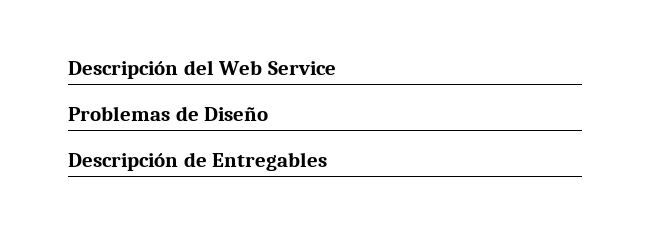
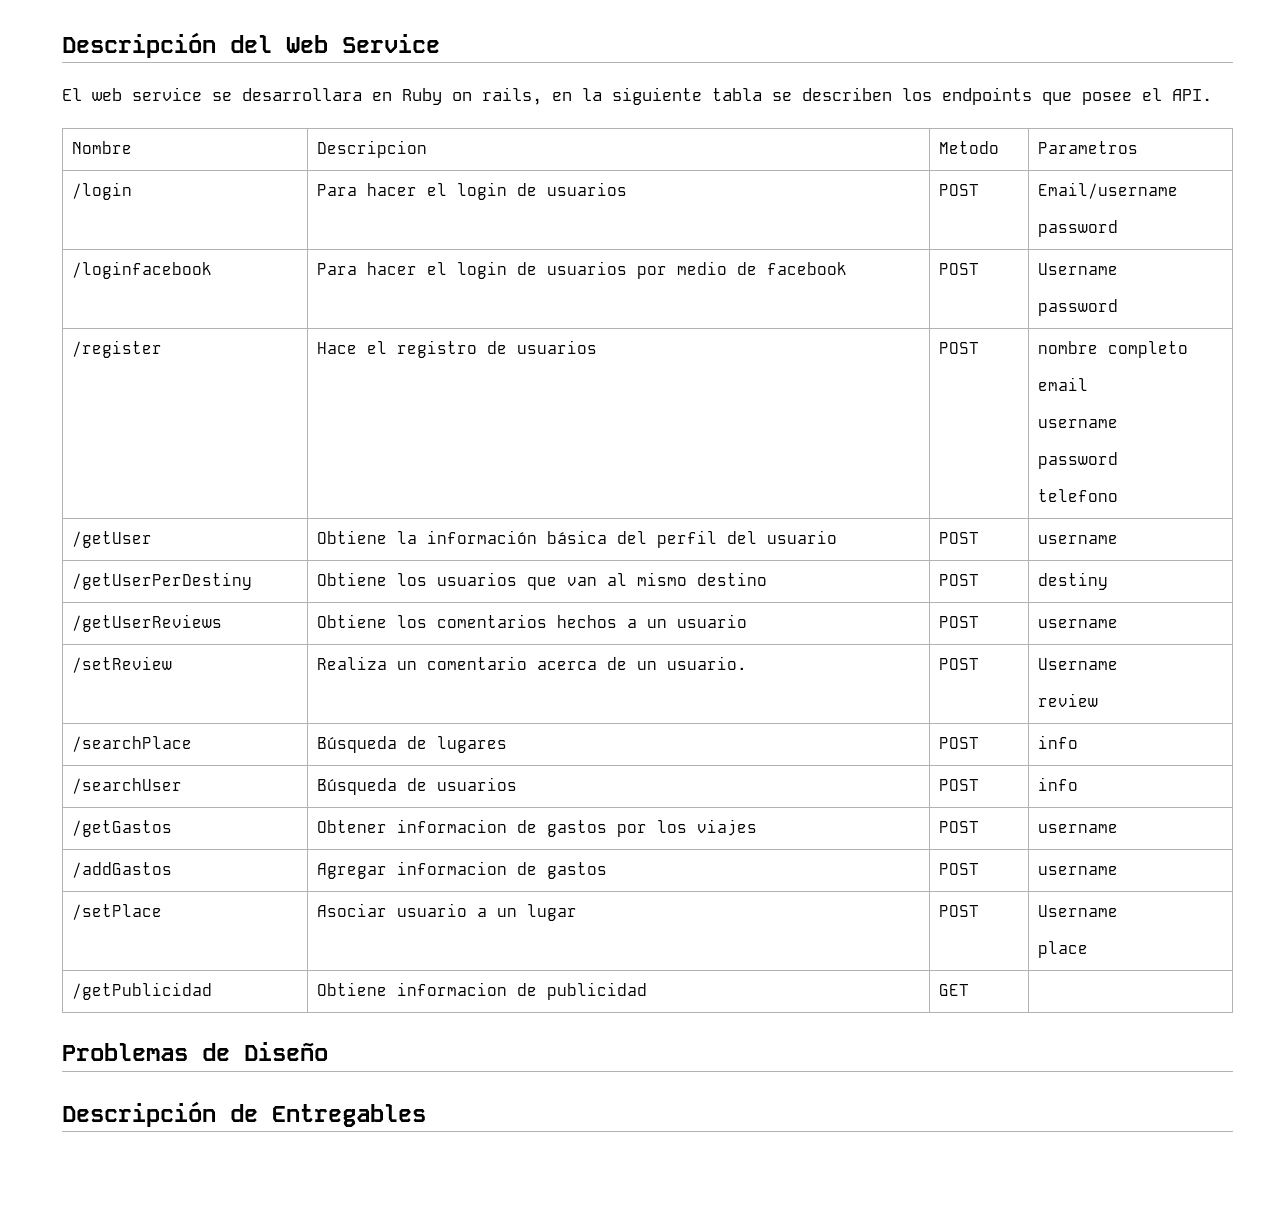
+ El web service se desarrollara en Ruby on rails, en la siguiente tabla se describen los endpoints que posee el API.
+ Nombre | Descripcion | Metodo | Parametros
+ /login | Para hacer el login de usuarios | POST | Email/username
+ password
+ /loginfacebook | Para hacer el login de usuarios por medio de facebook | POST | Username
+ password
+ /register | Hace el registro de usuarios | POST | nombre completo
+ email
+ username
+ password
+ telefono
+ /getUser | Obtiene la información básica del perfil del usuario | POST | username
+ /getUserPerDestiny | Obtiene los usuarios que van al mismo destino | POST | destiny
+ /getUserReviews | Obtiene los comentarios hechos a un usuario | POST | username
+ /setReview | Realiza un comentario acerca de un usuario. | POST | Username
+ review
+ /searchPlace | Búsqueda de lugares | POST | info
+ /searchUser | Búsqueda de usuarios | POST | info
+ /getGastos | Obtener informacion de gastos por los viajes | POST | username
+ /addGastos | Agregar informacion de gastos | POST | username
+ /setPlace | Asociar usuario a un lugar | POST | Username
+ place
+ /getPublicidad | Obtiene informacion de publicidad | GET |

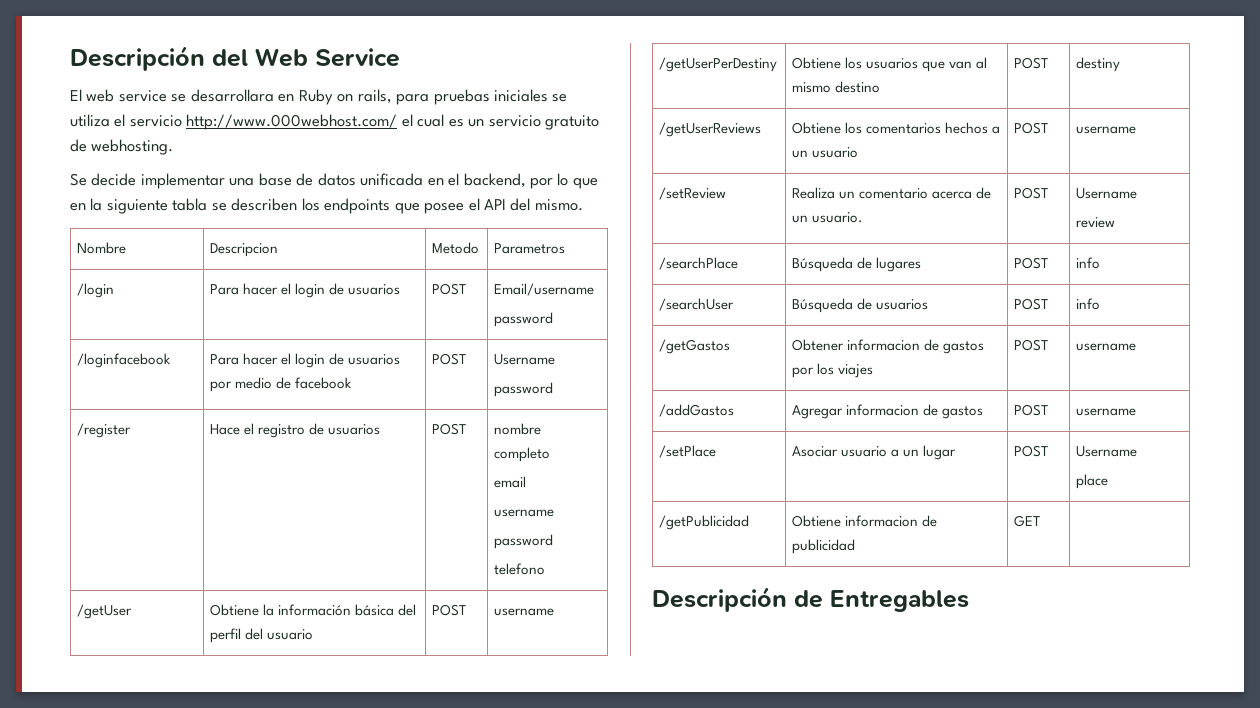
- El web service se desarrollara en Ruby on rails, en la siguiente tabla se describen los endpoints que posee el API.
+ El web service se desarrollara en Ruby on rails, para pruebas iniciales se utiliza el servicio http://www.000webhost.com/ el cual es un servicio gratuito de webhosting.
+ Se decide implementar una base de datos unificada en el backend, por lo que en la siguiente tabla se describen los endpoints que posee el API del mismo.
- Problemas de Diseño

